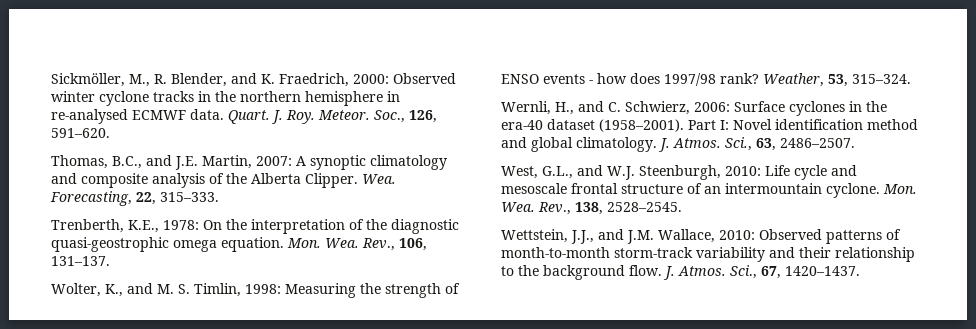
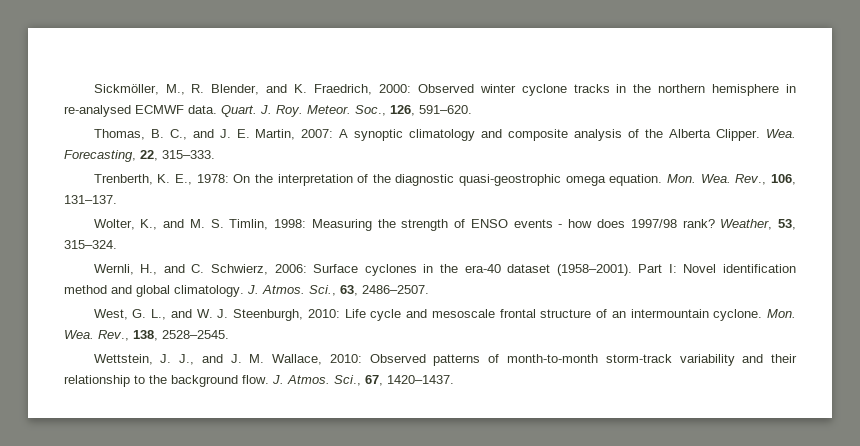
- Thomas, B.C., and J.E. Martin, 2007: A synoptic climatology and composite analysis of the Alberta Clipper.
+ Thomas, B. C., and J. E. Martin, 2007: A synoptic climatology and composite analysis of the Alberta Clipper.
- Trenberth, K.E., 1978: On the interpretation of the diagnostic quasi-geostrophic omega equation.
+ Trenberth, K. E., 1978: On the interpretation of the diagnostic quasi-geostrophic omega equation.
- West, G.L., and W.J. Steenburgh, 2010: Life cycle and mesoscale frontal structure of an intermountain cyclone.
+ West, G. L., and W. J. Steenburgh, 2010: Life cycle and mesoscale frontal structure of an intermountain cyclone.
- Wettstein, J.J., and J.M. Wallace, 2010: Observed patterns of month-to-month storm-track variability and their relationship to the background flow.
+ Wettstein, J. J., and J. M. Wallace, 2010: Observed patterns of month-to-month storm-track variability and their relationship to the background flow.

